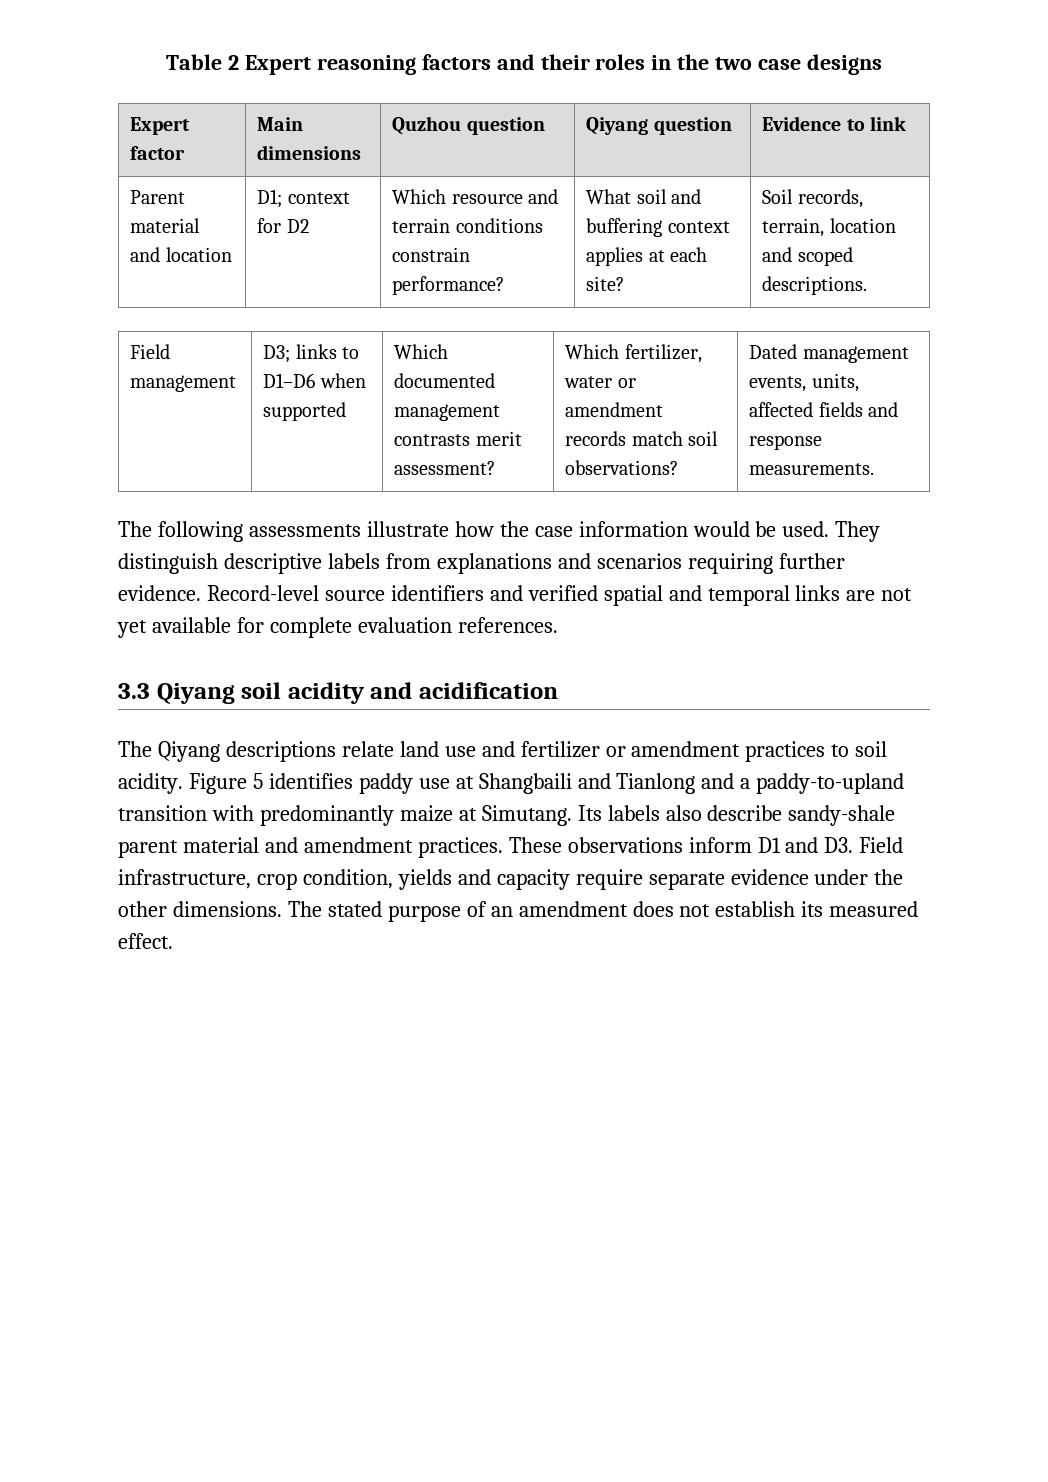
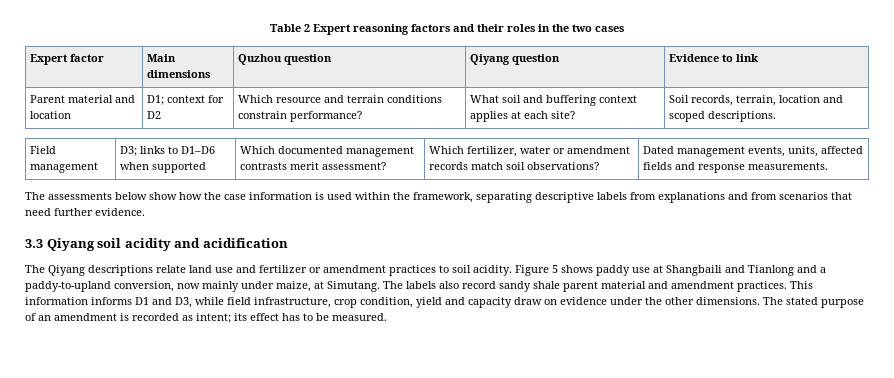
- Table 2 Expert reasoning factors and their roles in the two case designs
+ Table 2 Expert reasoning factors and their roles in the two cases
- The following assessments illustrate how the case information would be used. They distinguish descriptive labels from explanations and scenarios requiring further evidence. Record-level source identifiers and verified spatial and temporal links are not yet available for complete evaluation references.
+ The assessments below show how the case information is used within the framework, separating descriptive labels from explanations and from scenarios that need further evidence.
- Figure 5 identifies paddy use at Shangbaili and Tianlong and a paddy-to-upland transition with predominantly maize at Simutang.
+ Figure 5 shows paddy use at Shangbaili and Tianlong and a paddy-to-upland conversion, now mainly under maize, at Simutang.
- Its labels also describe sandy-shale parent material and amendment practices.
+ The labels also record sandy shale parent material and amendment practices.
- These observations inform D1 and D3. Field infrastructure, crop condition, yields and capacity require separate evidence under the other dimensions.
+ This information informs D1 and D3, while field infrastructure, crop condition, yield and capacity draw on evidence under the other dimensions.
- The stated purpose of an amendment does not establish its measured effect.
+ The stated purpose of an amendment is recorded as intent; its effect has to be measured.

